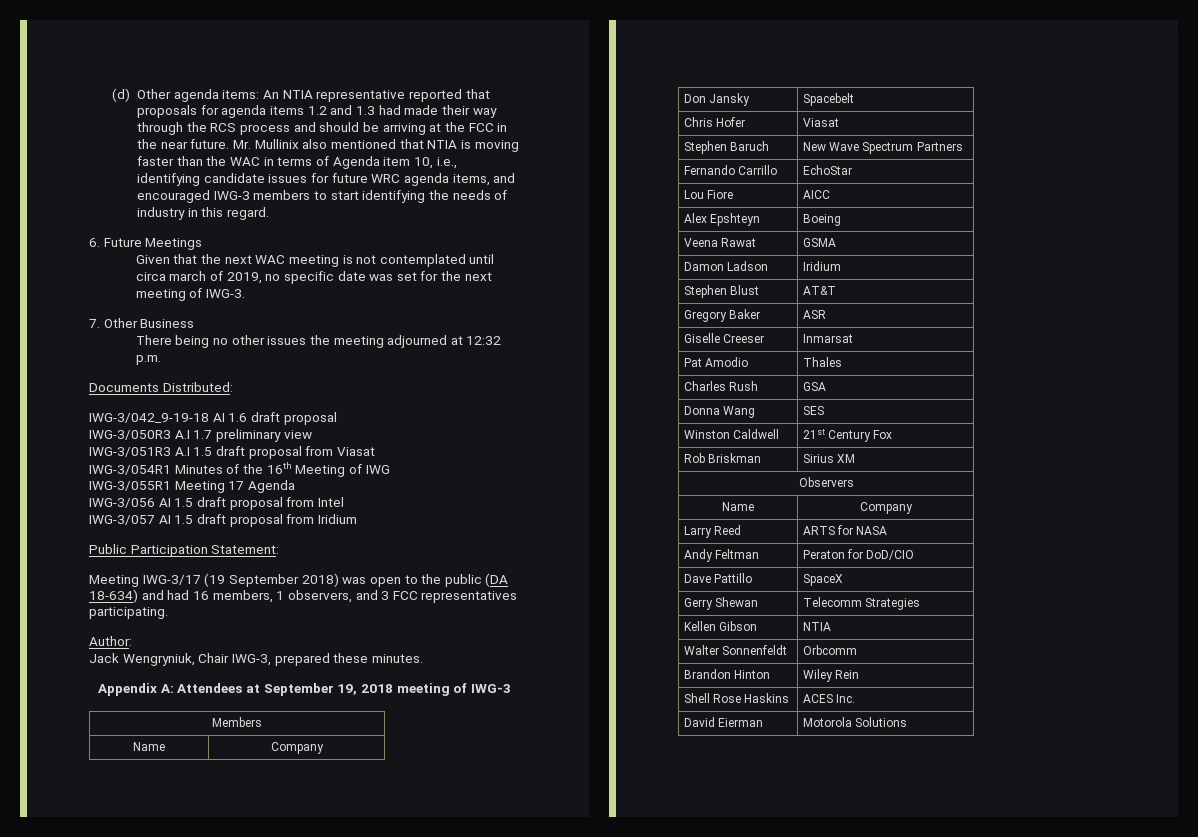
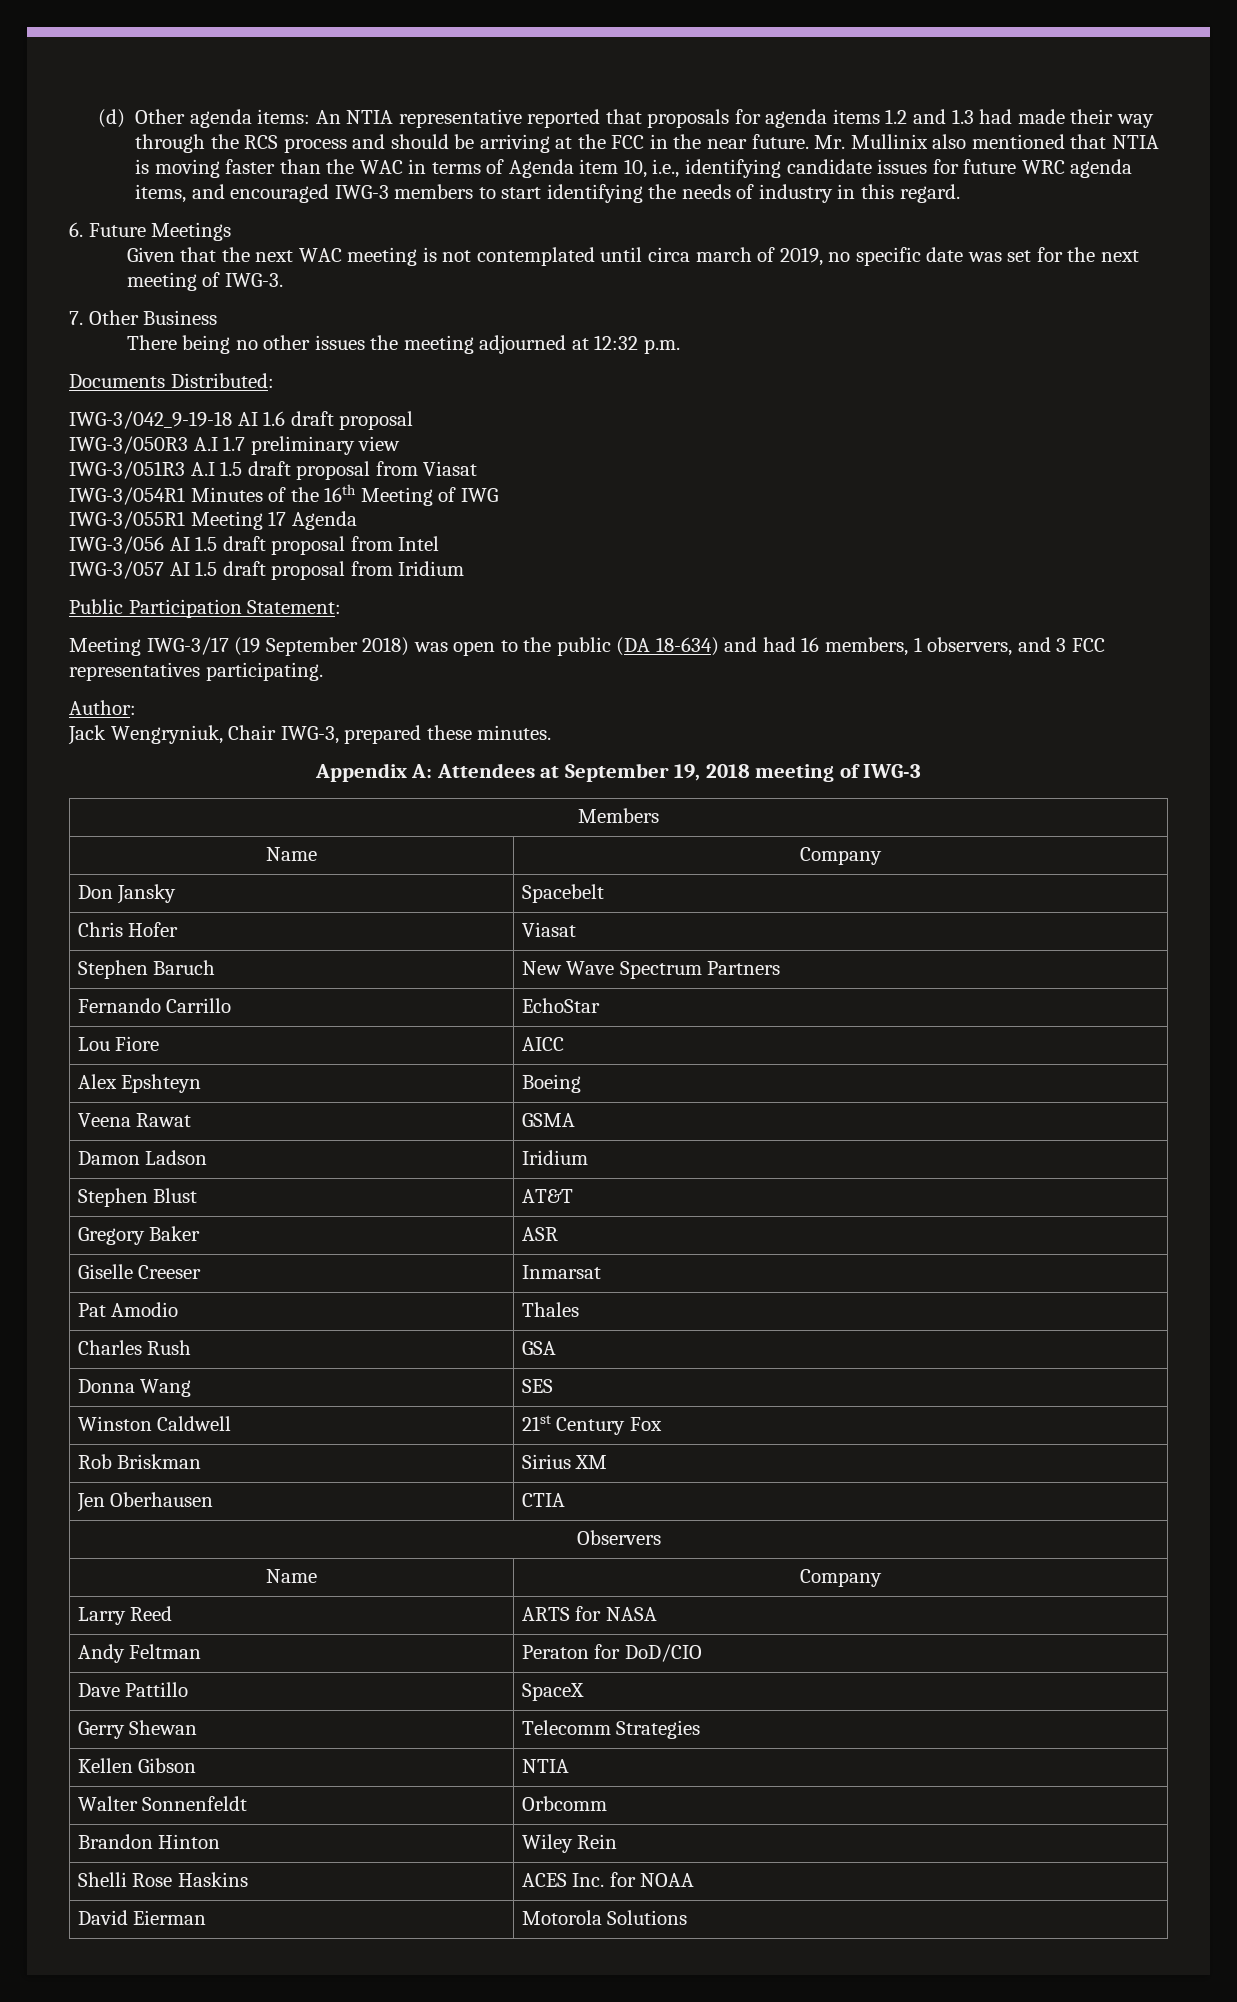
+ Jen Oberhausen | CTIA
- Shell Rose Haskins | ACES Inc.
+ Shelli Rose Haskins | ACES Inc. for NOAA

